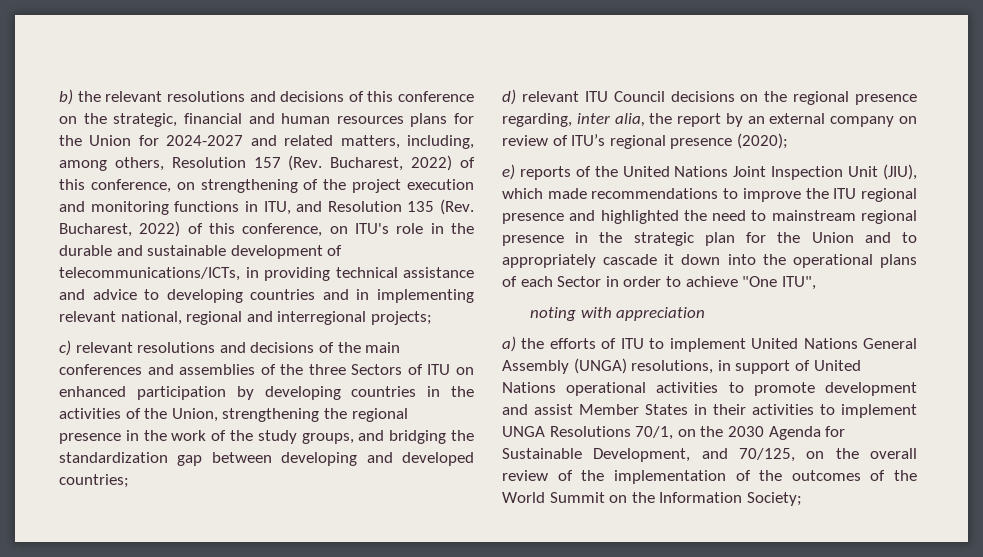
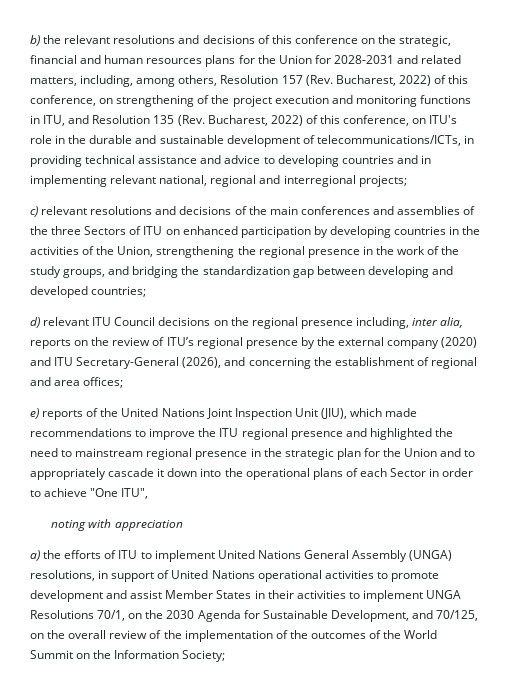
- b) the relevant resolutions and decisions of this conference on the strategic, financial and human resources plans for the Union for 2024-2027 and related matters, including, among others, Resolution 157 (Rev. Bucharest, 2022) of this conference, on strengthening of the project execution and monitoring functions in ITU, and Resolution 135 (Rev. Bucharest, 2022) of this conference, on ITU's role in the durable and sustainable development of telecommunications/ICTs, in providing technical assistance and advice to developing countries and in implementing relevant national, regional and interregional projects;
+ b) the relevant resolutions and decisions of this conference on the strategic, financial and human resources plans for the Union for 2028-2031 and related matters, including, among others, Resolution 157 (Rev. Bucharest, 2022) of this conference, on strengthening of the project execution and monitoring functions in ITU, and Resolution 135 (Rev. Bucharest, 2022) of this conference, on ITU's role in the durable and sustainable development of telecommunications/ICTs, in providing technical assistance and advice to developing countries and in implementing relevant national, regional and interregional projects;
- d) relevant ITU Council decisions on the regional presence regarding, inter alia, the report by an external company on review of ITU’s regional presence (2020);
+ d) relevant ITU Council decisions on the regional presence including, inter alia, reports on the review of ITU’s regional presence by the external company (2020) and ITU Secretary-General (2026), and concerning the establishment of regional and area offices;

